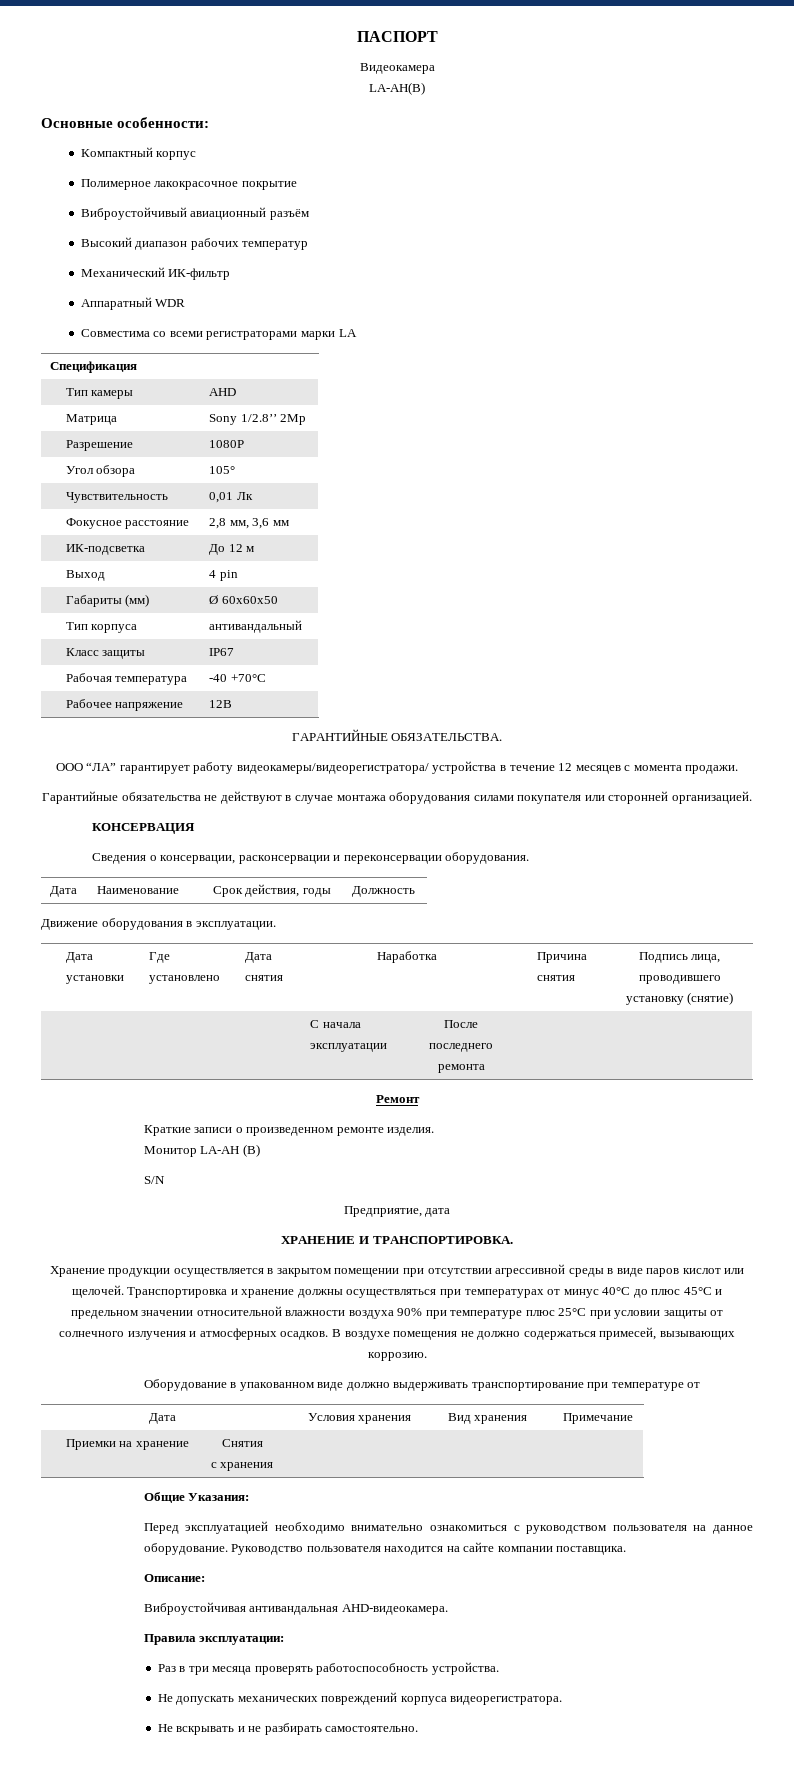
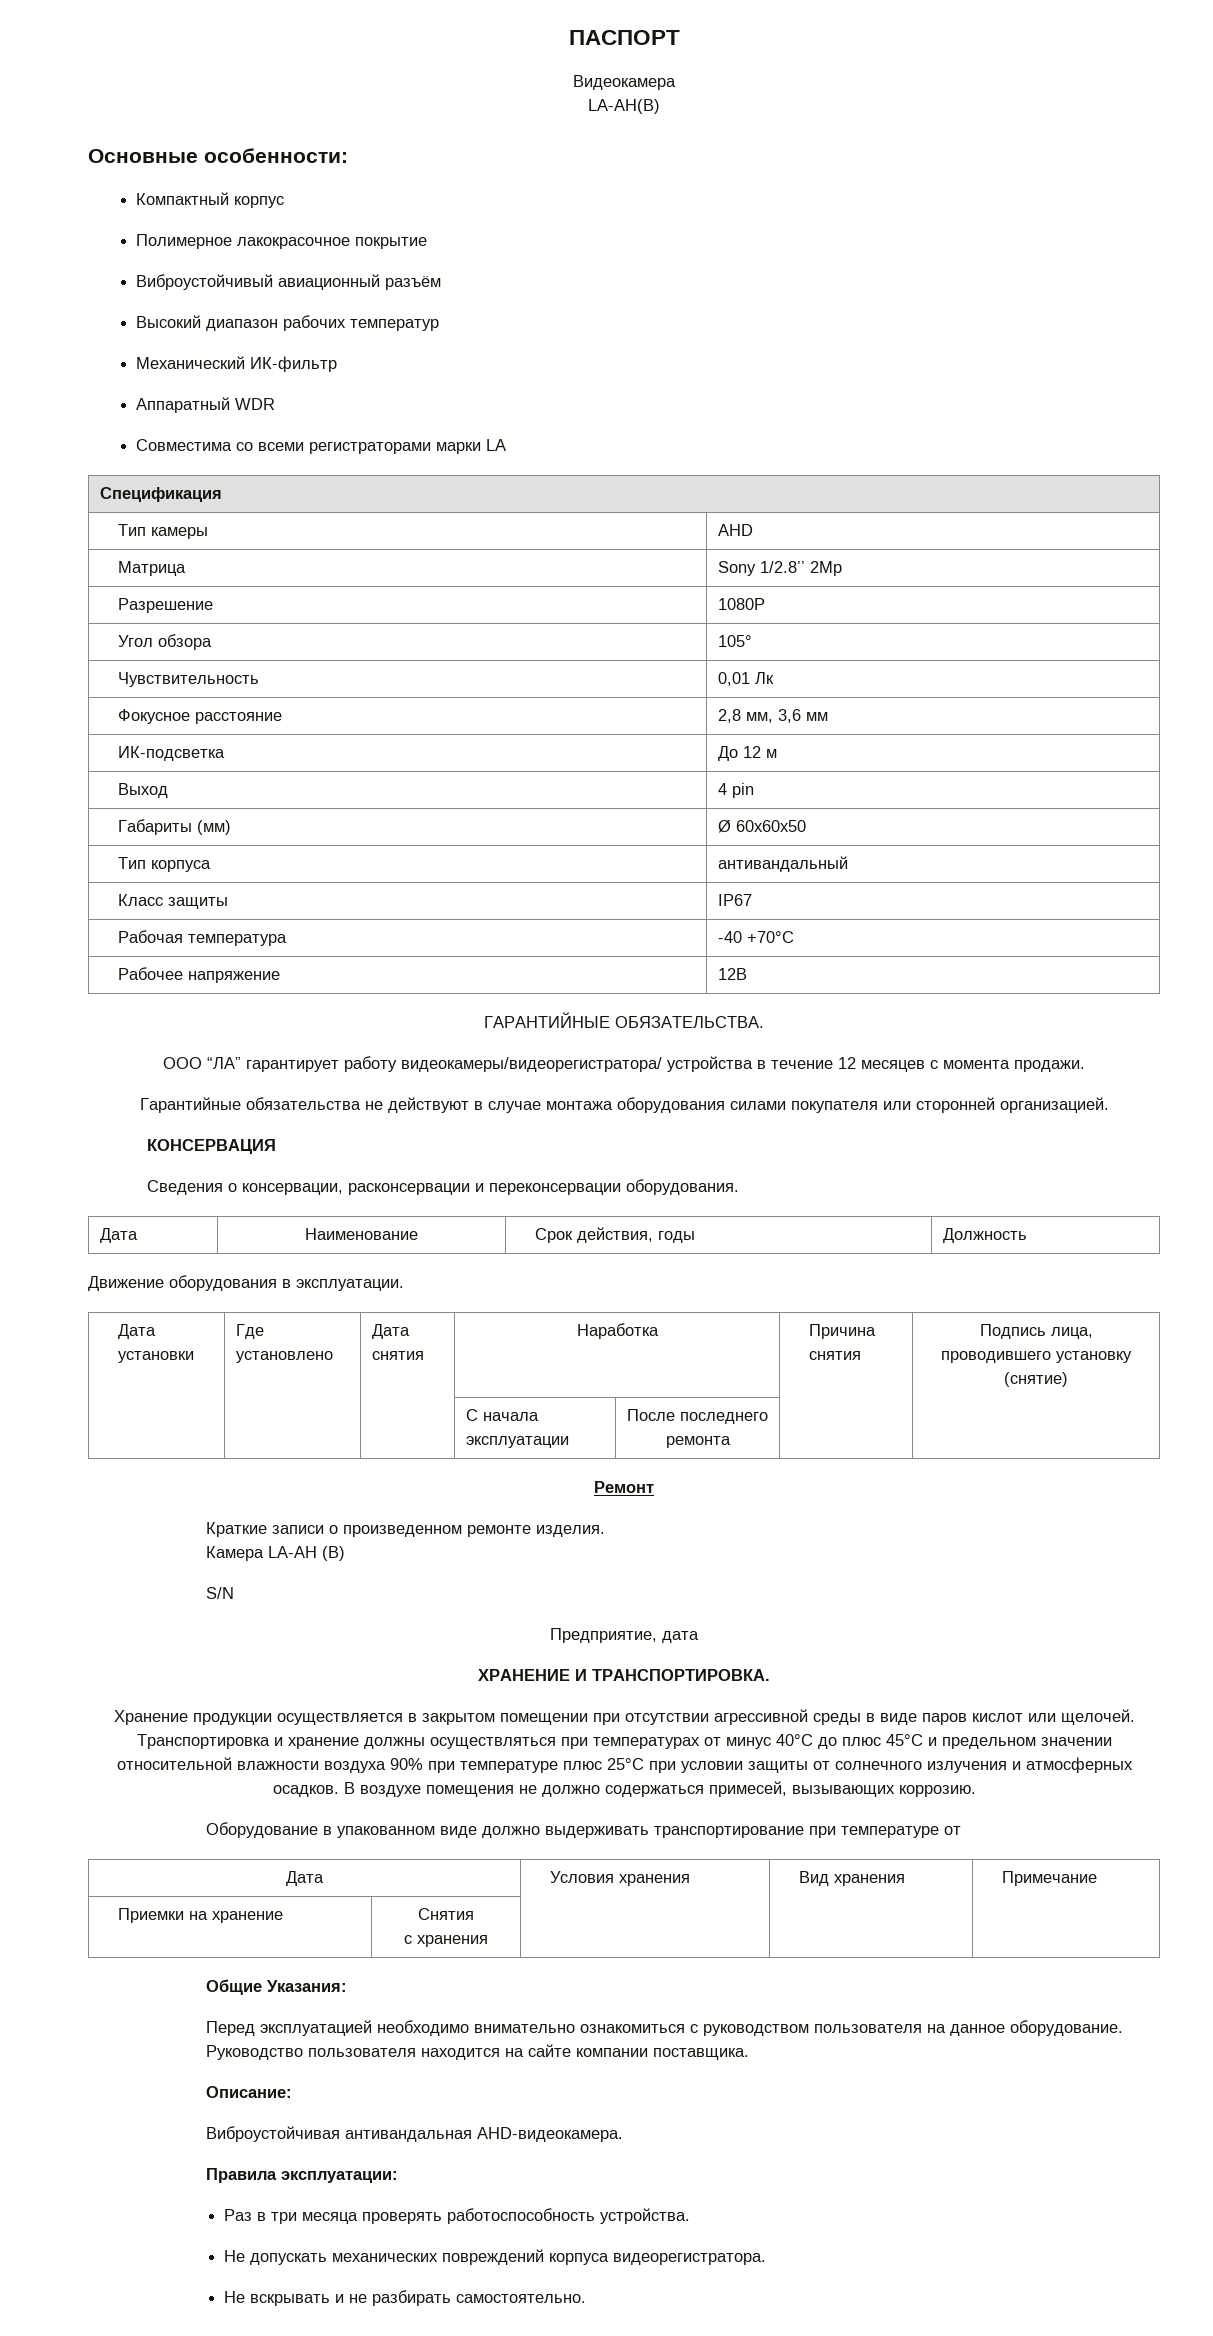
- Монитор LA-AH (B)
+ Камера LA-AH (B)

